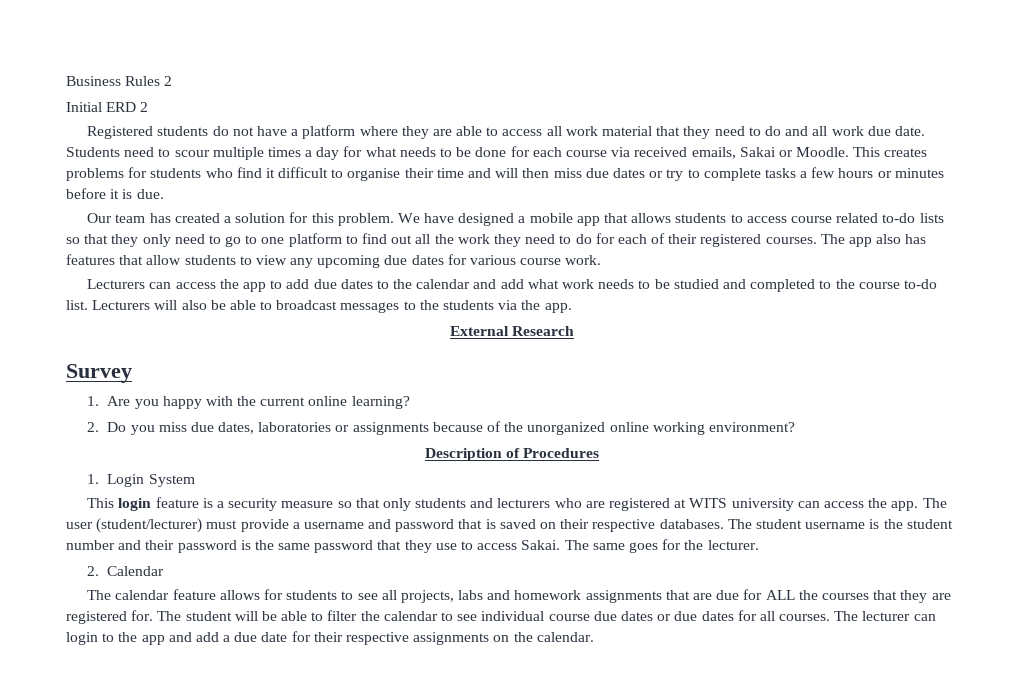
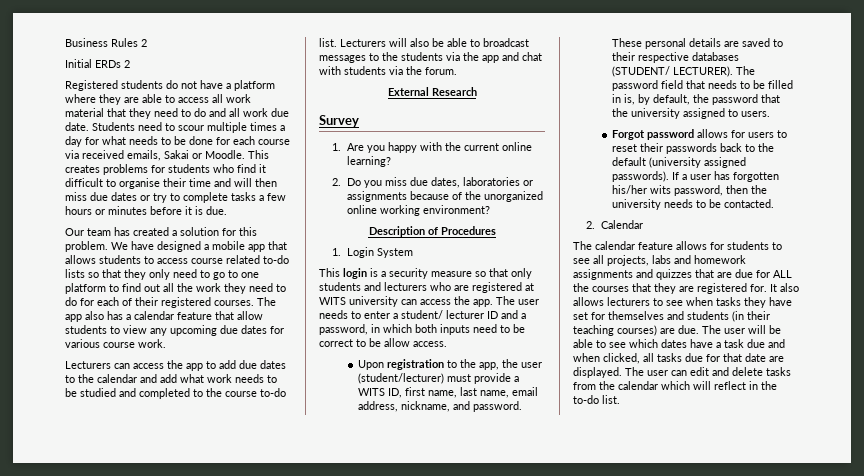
- Initial ERD 2
+ Initial ERDs 2
- The app also has features that allow students to view any upcoming due dates for various course work.
+ The app also has a calendar feature that allow students to view any upcoming due dates for various course work.
- Lecturers will also be able to broadcast messages to the students via the app.
+ Lecturers will also be able to broadcast messages to the students via the app and chat with students via the forum.
- This login feature is a security measure so that only students and lecturers who are registered at WITS university can access the app.
+ This login is a security measure so that only students and lecturers who are registered at WITS university can access the app.
- The user (student/lecturer) must provide a username and password that is saved on their respective databases. The student username is the student number and their password is the same password that they use to access Sakai. The same goes for the lecturer.
+ The user needs to enter a student/ lecturer ID and a password, in which both inputs need to be correct to be allow access.
+ Upon registration to the app, the user (student/lecturer) must provide a WITS ID, first name, last name, email address, nickname, and password. These personal details are saved to their respective databases (STUDENT/ LECTURER). The password field that needs to be filled in is, by default, the password that the university assigned to users.
+ Forgot password allows for users to reset their passwords back to the default (university assigned passwords). If a user has forgotten his/her wits password, then the university needs to be contacted.
- The calendar feature allows for students to see all projects, labs and homework assignments that are due for ALL the courses that they are registered for.
+ The calendar feature allows for students to see all projects, labs and homework assignments and quizzes that are due for ALL the courses that they are registered for.
- The student will be able to filter the calendar to see individual course due dates or due dates for all courses. The lecturer can login to the app and add a due date for their respective assignments on the calendar.
+ It also allows lecturers to see when tasks they have set for themselves and students (in their teaching courses) are due. The user will be able to see which dates have a task due and when clicked, all tasks due for that date are displayed. The user can edit and delete tasks from the calendar which will reflect in the to-do list.

